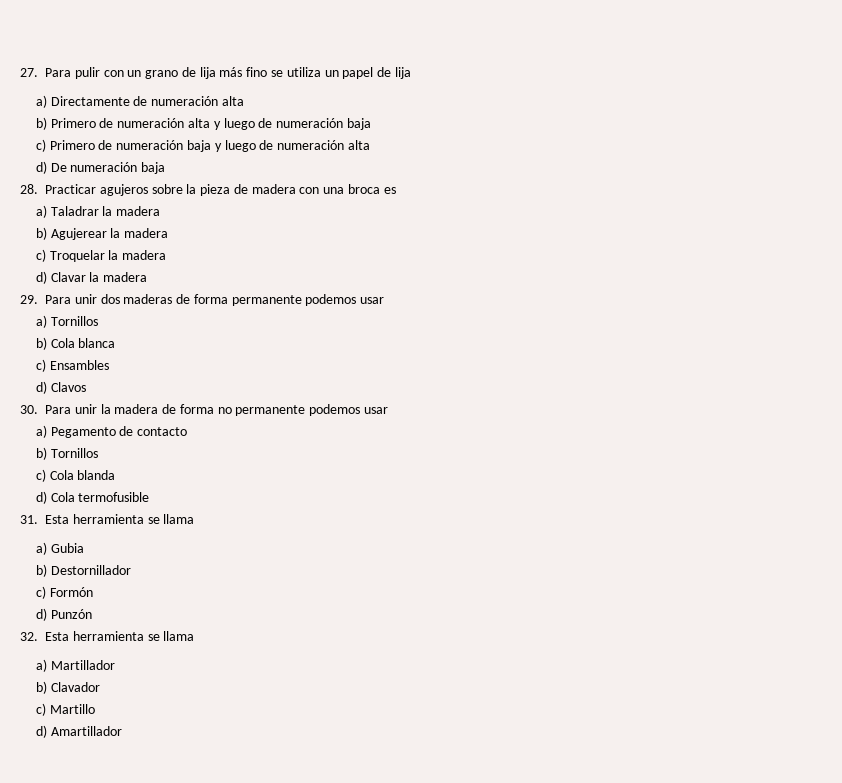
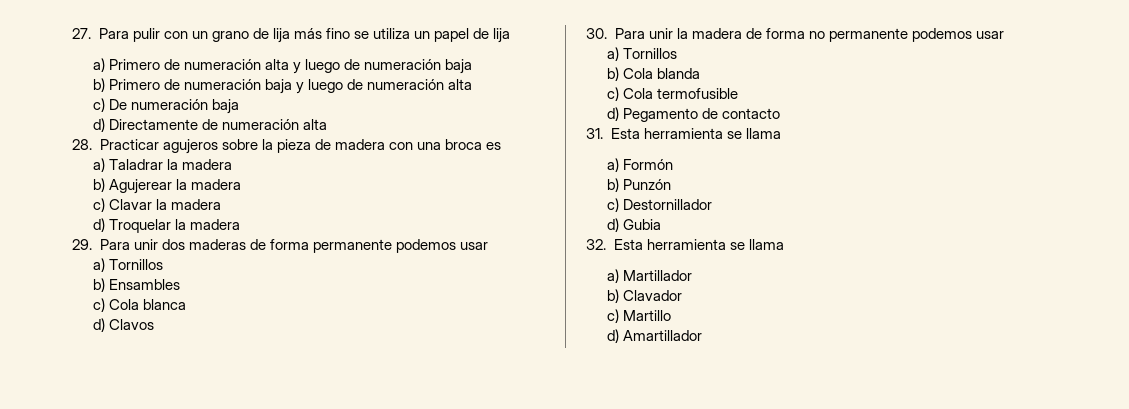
- a) Directamente de numeración alta
- b) Primero de numeración alta y luego de numeración baja
+ a) Primero de numeración alta y luego de numeración baja
- c) Primero de numeración baja y luego de numeración alta
+ b) Primero de numeración baja y luego de numeración alta
- d) De numeración baja
+ c) De numeración baja
+ d) Directamente de numeración alta
- c) Troquelar la madera
+ c) Clavar la madera
- d) Clavar la madera
+ d) Troquelar la madera
- b) Cola blanca
+ b) Ensambles
+ c) Cola blanca
- c) Ensambles
  30. Para unir la madera de forma no permanente podemos usar
- a) Pegamento de contacto
- b) Tornillos
- c) Cola blanda
- d) Cola termofusible
+ a) Tornillos
+ b) Cola blanda
+ c) Cola termofusible
+ d) Pegamento de contacto
- a) Gubia
- b) Destornillador
+ a) Formón
+ b) Punzón
+ c) Destornillador
- c) Formón
- d) Punzón
+ d) Gubia

